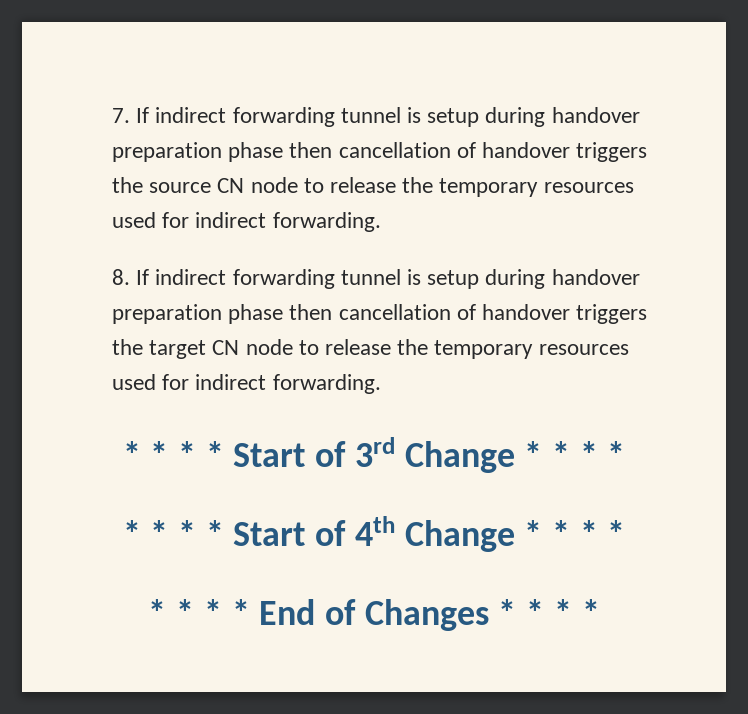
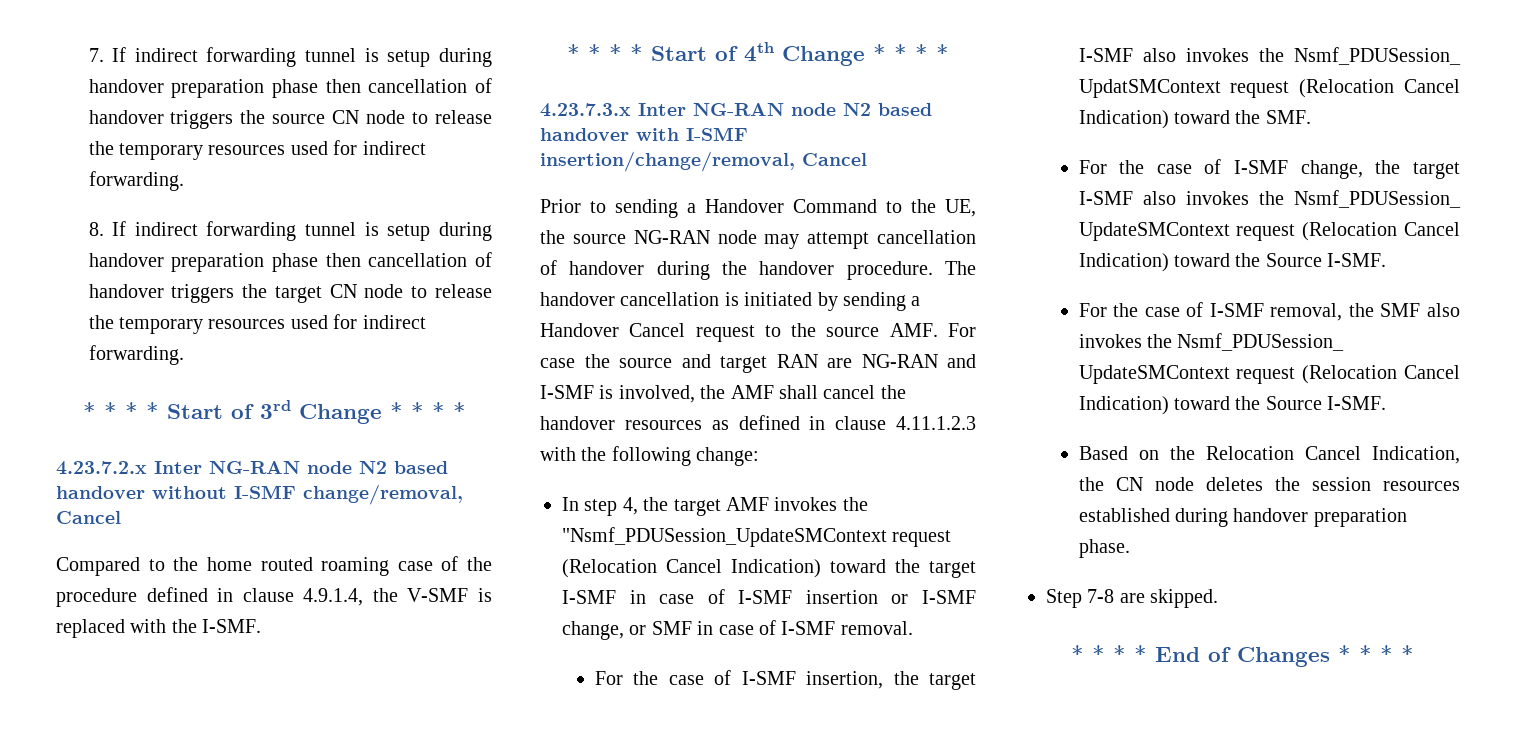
+ 4.23.7.2.x Inter NG-RAN node N2 based handover without I-SMF change/removal, Cancel
+ Compared to the home routed roaming case of the procedure defined in clause 4.9.1.4, the V-SMF is replaced with the I-SMF.
+ 4.23.7.3.x Inter NG-RAN node N2 based handover with I-SMF insertion/change/removal, Cancel
+ Prior to sending a Handover Command to the UE, the source NG-RAN node may attempt cancellation of handover during the handover procedure. The handover cancellation is initiated by sending a Handover Cancel request to the source AMF. For case the source and target RAN are NG-RAN and I-SMF is involved, the AMF shall cancel the handover resources as defined in clause 4.11.1.2.3 with the following change:
+ In step 4, the target AMF invokes the "Nsmf_PDUSession_UpdateSMContext request (Relocation Cancel Indication) toward the target I-SMF in case of I-SMF insertion or I-SMF change, or SMF in case of I-SMF removal.
+ For the case of I-SMF insertion, the target I-SMF also invokes the Nsmf_PDUSession_ UpdatSMContext request (Relocation Cancel Indication) toward the SMF.
+ For the case of I-SMF change, the target I-SMF also invokes the Nsmf_PDUSession_ UpdateSMContext request (Relocation Cancel Indication) toward the Source I-SMF.
+ For the case of I-SMF removal, the SMF also invokes the Nsmf_PDUSession_ UpdateSMContext request (Relocation Cancel Indication) toward the Source I-SMF.
+ Based on the Relocation Cancel Indication, the CN node deletes the session resources established during handover preparation phase.
+ Step 7-8 are skipped.

